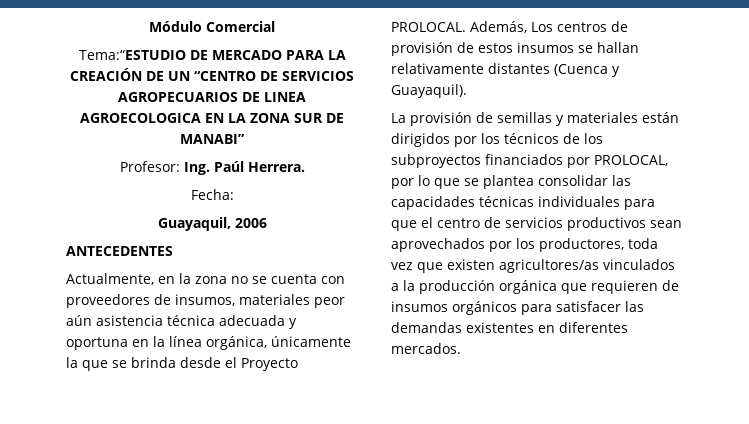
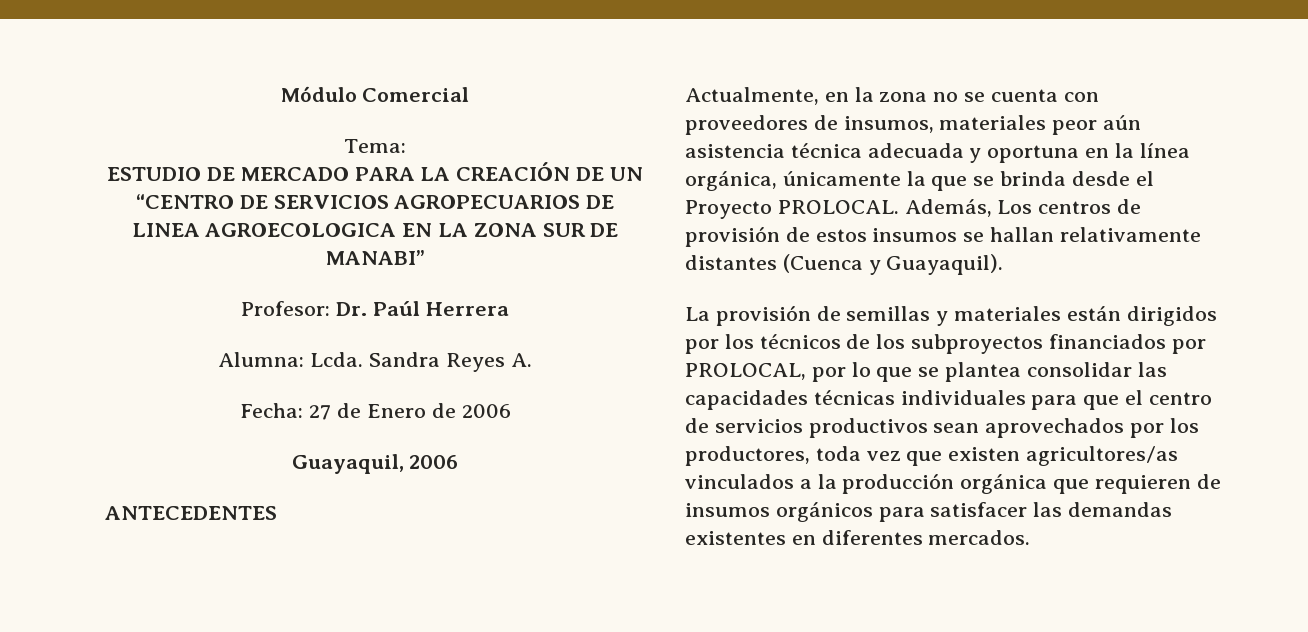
- Tema:“ESTUDIO DE MERCADO PARA LA CREACIÓN DE UN “CENTRO DE SERVICIOS AGROPECUARIOS DE LINEA AGROECOLOGICA EN LA ZONA SUR DE MANABI”
+ Tema:
+ ESTUDIO DE MERCADO PARA LA CREACIÓN DE UN “CENTRO DE SERVICIOS AGROPECUARIOS DE LINEA AGROECOLOGICA EN LA ZONA SUR DE MANABI”
- Profesor: Ing. Paúl Herrera.
- Fecha:
+ Profesor: Dr. Paúl Herrera
+ Alumna: Lcda. Sandra Reyes A.
+ Fecha: 27 de Enero de 2006

